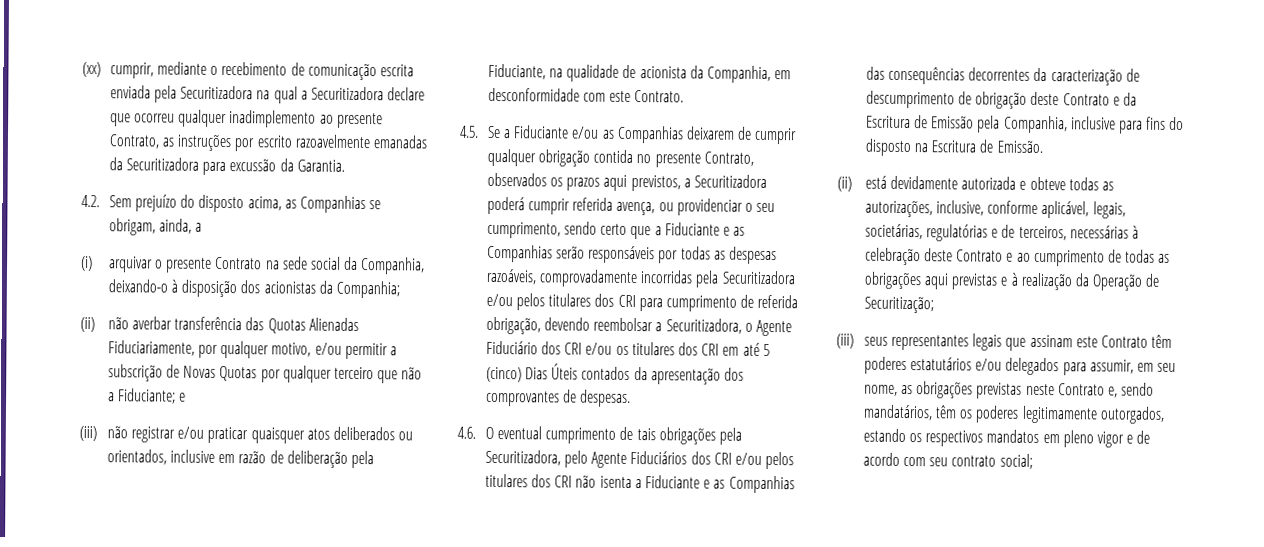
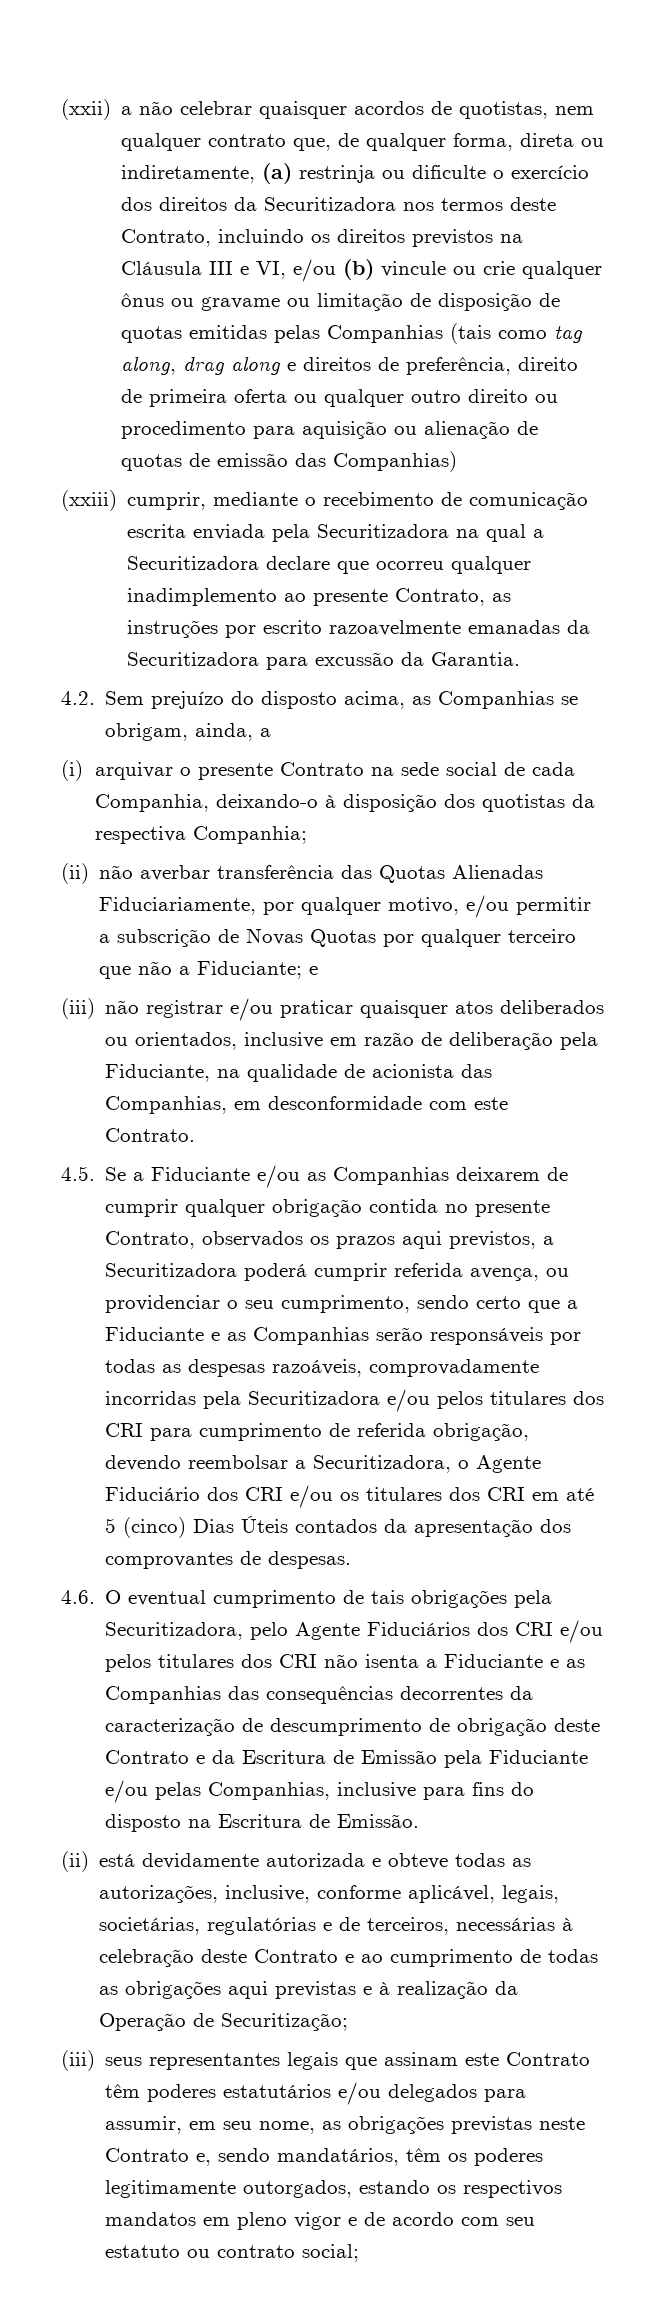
- (xx) cumprir, mediante o recebimento de comunicação escrita enviada pela Securitizadora na qual a Securitizadora declare que ocorreu qualquer inadimplemento ao presente Contrato, as instruções por escrito razoavelmente emanadas da Securitizadora para excussão da Garantia.
+ (xxii) a não celebrar quaisquer acordos de quotistas, nem qualquer contrato que, de qualquer forma, direta ou indiretamente, (a) restrinja ou dificulte o exercício dos direitos da Securitizadora nos termos deste Contrato, incluindo os direitos previstos na Cláusula III e VI, e/ou (b) vincule ou crie qualquer ônus ou gravame ou limitação de disposição de quotas emitidas pelas Companhias (tais como tag along, drag along e direitos de preferência, direito de primeira oferta ou qualquer outro direito ou procedimento para aquisição ou alienação de quotas de emissão das Companhias)
+ (xxiii) cumprir, mediante o recebimento de comunicação escrita enviada pela Securitizadora na qual a Securitizadora declare que ocorreu qualquer inadimplemento ao presente Contrato, as instruções por escrito razoavelmente emanadas da Securitizadora para excussão da Garantia.
- (i) arquivar o presente Contrato na sede social da Companhia, deixando-o à disposição dos acionistas da Companhia;
+ (i) arquivar o presente Contrato na sede social de cada Companhia, deixando-o à disposição dos quotistas da respectiva Companhia;
- (iii) não registrar e/ou praticar quaisquer atos deliberados ou orientados, inclusive em razão de deliberação pela Fiduciante, na qualidade de acionista da Companhia, em desconformidade com este Contrato.
+ (iii) não registrar e/ou praticar quaisquer atos deliberados ou orientados, inclusive em razão de deliberação pela Fiduciante, na qualidade de acionista das Companhias, em desconformidade com este Contrato.
- 4.6. O eventual cumprimento de tais obrigações pela Securitizadora, pelo Agente Fiduciários dos CRI e/ou pelos titulares dos CRI não isenta a Fiduciante e as Companhias das consequências decorrentes da caracterização de descumprimento de obrigação deste Contrato e da Escritura de Emissão pela Companhia, inclusive para fins do disposto na Escritura de Emissão.
+ 4.6. O eventual cumprimento de tais obrigações pela Securitizadora, pelo Agente Fiduciários dos CRI e/ou pelos titulares dos CRI não isenta a Fiduciante e as Companhias das consequências decorrentes da caracterização de descumprimento de obrigação deste Contrato e da Escritura de Emissão pela Fiduciante e/ou pelas Companhias, inclusive para fins do disposto na Escritura de Emissão.
- (iii) seus representantes legais que assinam este Contrato têm poderes estatutários e/ou delegados para assumir, em seu nome, as obrigações previstas neste Contrato e, sendo mandatários, têm os poderes legitimamente outorgados, estando os respectivos mandatos em pleno vigor e de acordo com seu contrato social;
+ (iii) seus representantes legais que assinam este Contrato têm poderes estatutários e/ou delegados para assumir, em seu nome, as obrigações previstas neste Contrato e, sendo mandatários, têm os poderes legitimamente outorgados, estando os respectivos mandatos em pleno vigor e de acordo com seu estatuto ou contrato social;

